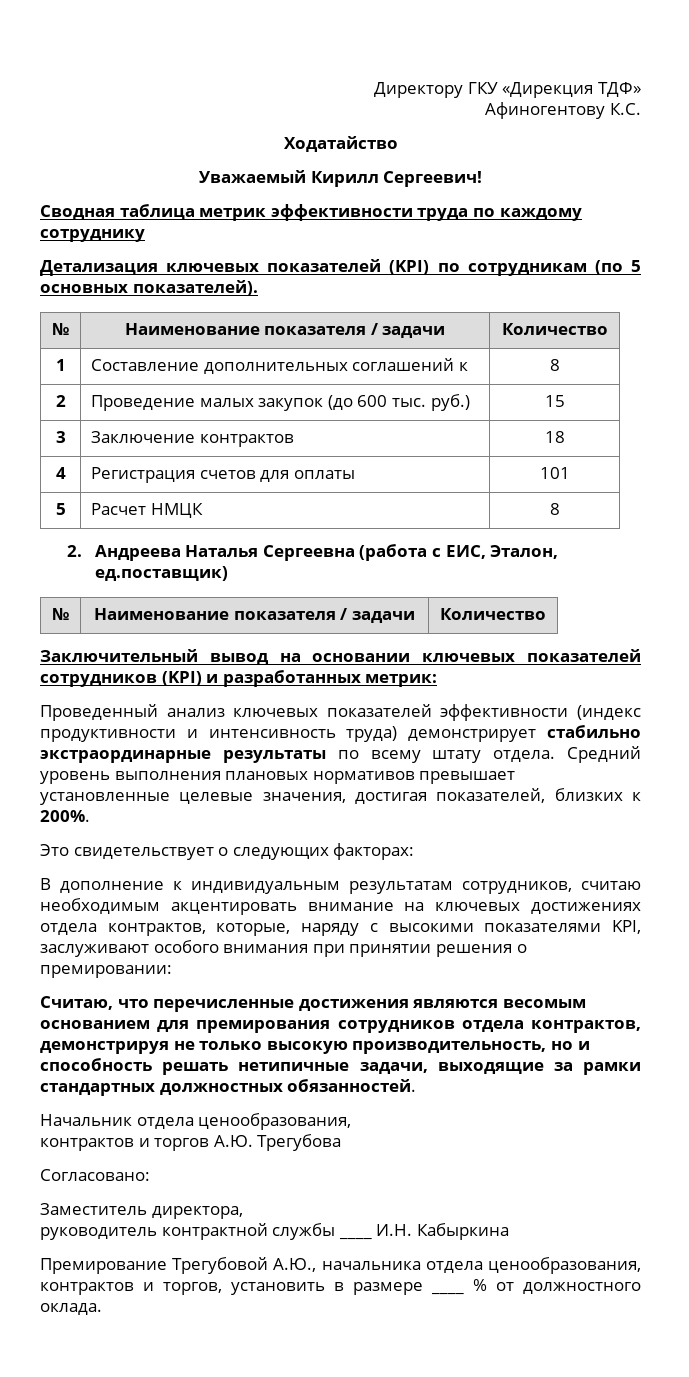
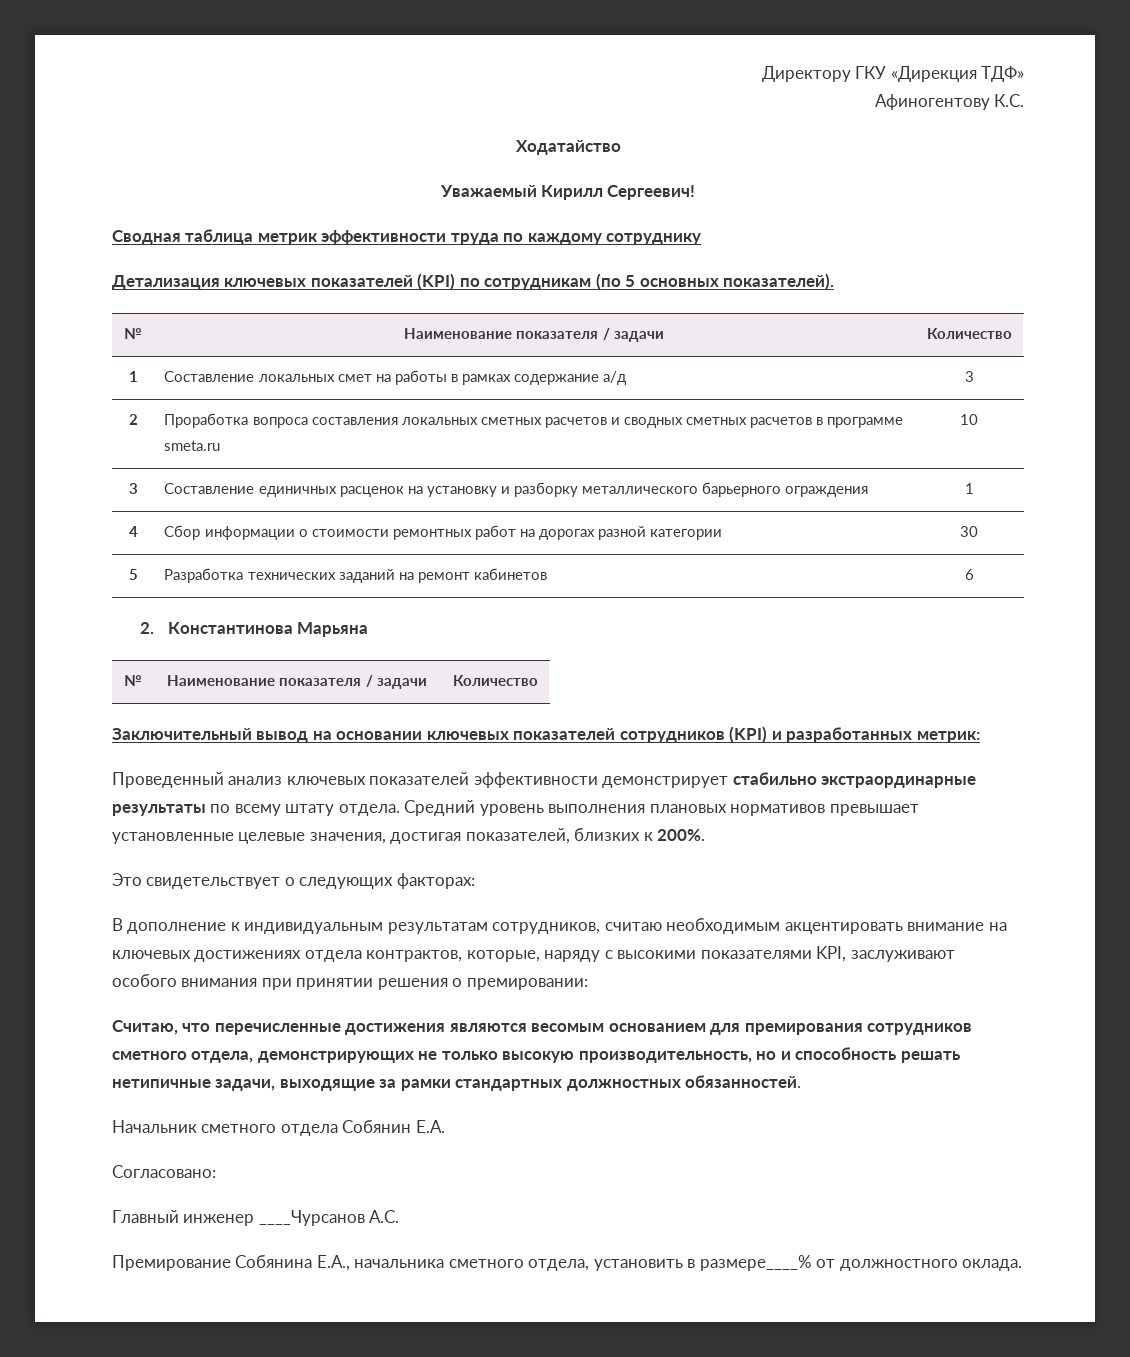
- 1 | Составление дополнительных соглашений к | 8
- 2 | Проведение малых закупок (до 600 тыс. руб.) | 15
- 3 | Заключение контрактов | 18
- 4 | Регистрация счетов для оплаты | 101
- 5 | Расчет НМЦК | 8
- 2. Андреева Наталья Сергеевна (работа с ЕИС, Эталон, ед.поставщик)
+ 1 | Составление локальных смет на работы в рамках содержание а/д | 3
+ 2 | Проработка вопроса составления локальных сметных расчетов и сводных сметных расчетов в программе smeta.ru | 10
+ 3 | Составление единичных расценок на установку и разборку металлического барьерного ограждения | 1
+ 4 | Сбор информации о стоимости ремонтных работ на дорогах разной категории | 30
+ 5 | Разработка технических заданий на ремонт кабинетов | 6
+ 2. Константинова Марьяна
- Проведенный анализ ключевых показателей эффективности (индекс продуктивности и интенсивность труда) демонстрирует стабильно экстраординарные результаты по всему штату отдела.
+ Проведенный анализ ключевых показателей эффективности демонстрирует стабильно экстраординарные результаты по всему штату отдела.
- Считаю, что перечисленные достижения являются весомым основанием для премирования сотрудников отдела контрактов, демонстрируя не только высокую производительность, но и способность решать нетипичные задачи, выходящие за рамки стандартных должностных обязанностей.
+ Считаю, что перечисленные достижения являются весомым основанием для премирования сотрудников сметного отдела, демонстрирующих не только высокую производительность, но и способность решать нетипичные задачи, выходящие за рамки стандартных должностных обязанностей.
- Начальник отдела ценообразования,
- контрактов и торгов А.Ю. Трегубова
+ Начальник сметного отдела Собянин Е.А.
  Согласовано:
- Заместитель директора,
- руководитель контрактной службы ____ И.Н. Кабыркина
- Премирование Трегубовой А.Ю., начальника отдела ценообразования, контрактов и торгов, установить в размере ____ % от должностного оклада.
+ Главный инженер ____Чурсанов А.С.
+ Премирование Собянина Е.А., начальника сметного отдела, установить в размере____% от должностного оклада.

